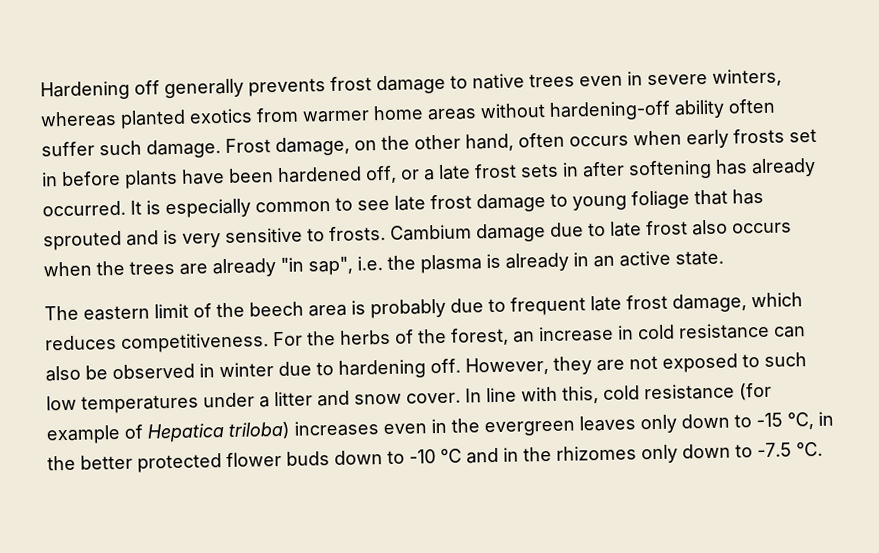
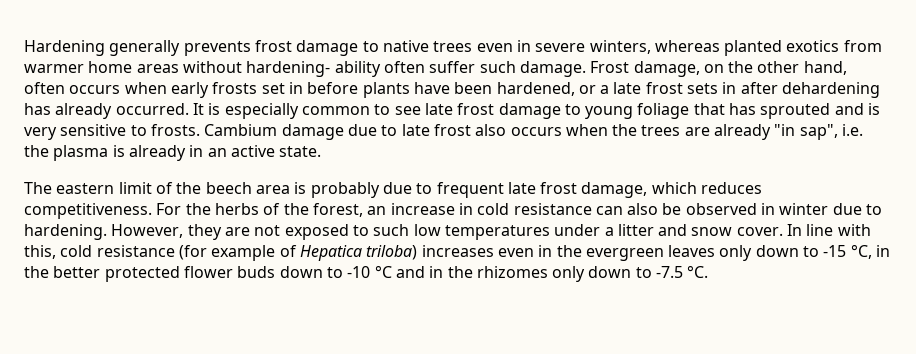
- Hardening off generally prevents frost damage to native trees even in severe winters, whereas planted exotics from warmer home areas without hardening-off ability often suffer such damage.
+ Hardening generally prevents frost damage to native trees even in severe winters, whereas planted exotics from warmer home areas without hardening- ability often suffer such damage.
- Frost damage, on the other hand, often occurs when early frosts set in before plants have been hardened off, or a late frost sets in after softening has already occurred.
+ Frost damage, on the other hand, often occurs when early frosts set in before plants have been hardened, or a late frost sets in after dehardening has already occurred.
- For the herbs of the forest, an increase in cold resistance can also be observed in winter due to hardening off.
+ For the herbs of the forest, an increase in cold resistance can also be observed in winter due to hardening.

